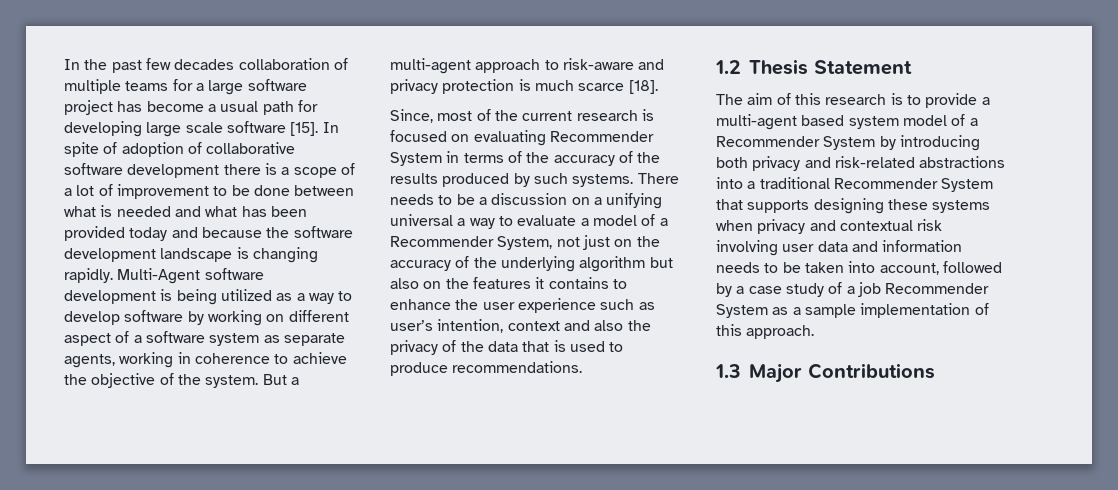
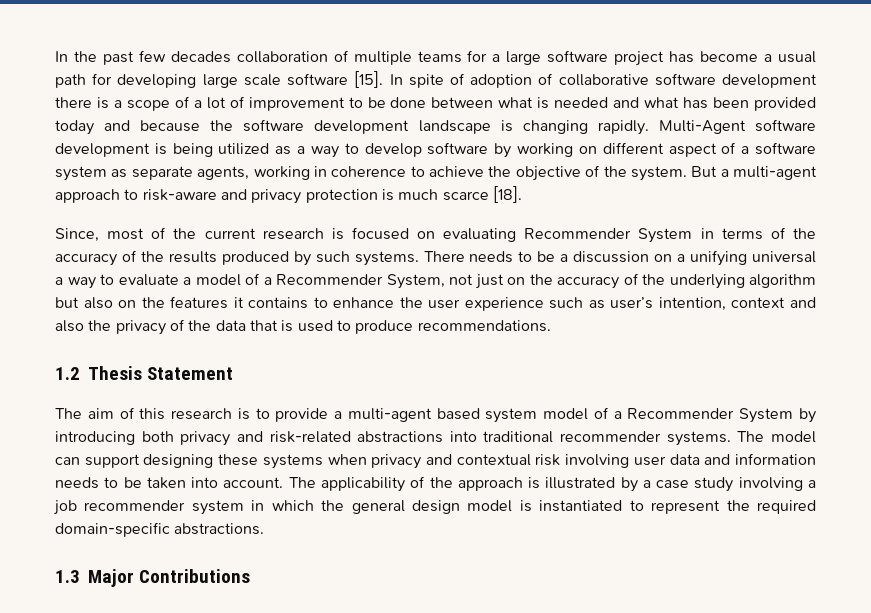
- The aim of this research is to provide a multi-agent based system model of a Recommender System by introducing both privacy and risk-related abstractions into a traditional Recommender System that supports designing these systems when privacy and contextual risk involving user data and information needs to be taken into account, followed by a case study of a job Recommender System as a sample implementation of this approach.
+ The aim of this research is to provide a multi-agent based system model of a Recommender System by introducing both privacy and risk-related abstractions into traditional recommender systems. The model can support designing these systems when privacy and contextual risk involving user data and information needs to be taken into account. The applicability of the approach is illustrated by a case study involving a job recommender system in which the general design model is instantiated to represent the required domain-specific abstractions.

